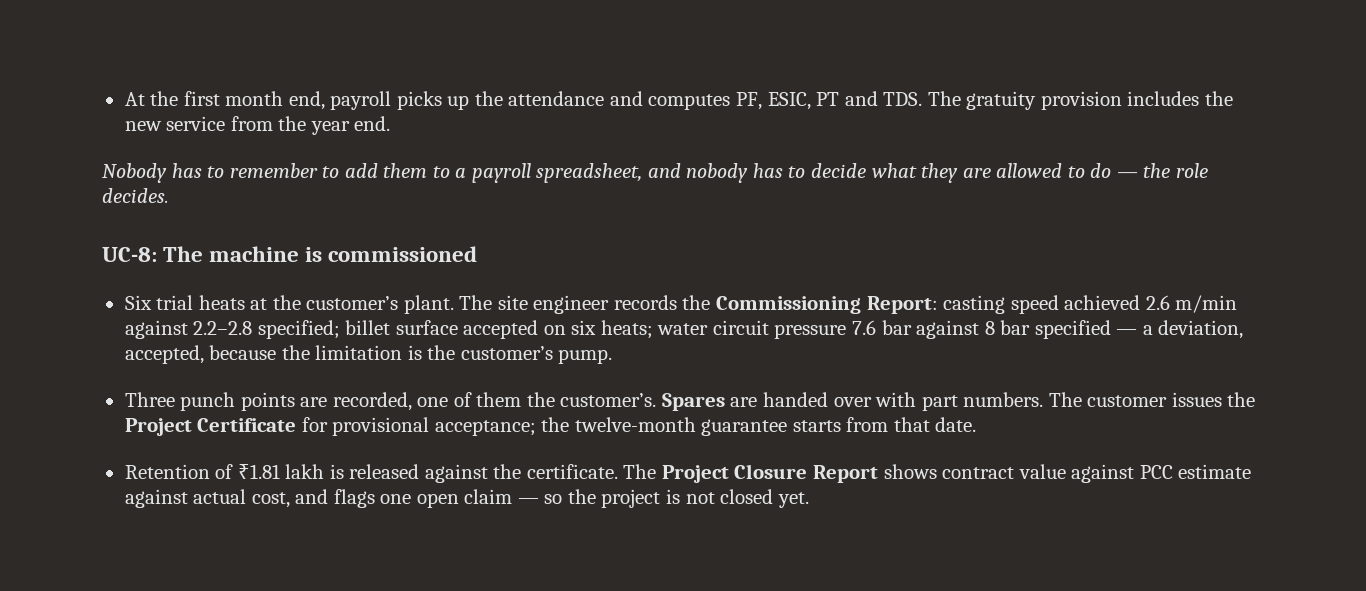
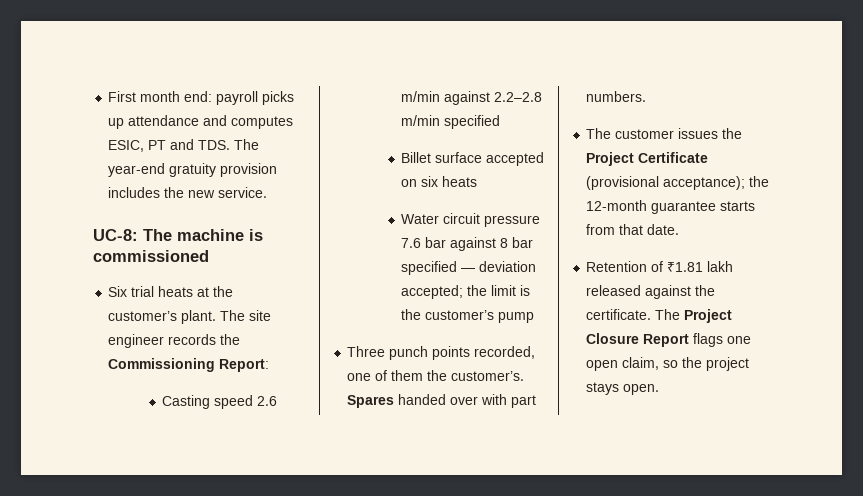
- At the first month end, payroll picks up the attendance and computes PF, ESIC, PT and TDS. The gratuity provision includes the new service from the year end.
- Nobody has to remember to add them to a payroll spreadsheet, and nobody has to decide what they are allowed to do — the role decides.
+ First month end: payroll picks up attendance and computes ESIC, PT and TDS. The year-end gratuity provision includes the new service.
- The site engineer records the Commissioning Report: casting speed achieved 2.6 m/min against 2.2–2.8 specified; billet surface accepted on six heats; water circuit pressure 7.6 bar against 8 bar specified — a deviation, accepted, because the limitation is the customer’s pump.
+ The site engineer records the Commissioning Report:
+ Casting speed 2.6 m/min against 2.2–2.8 m/min specified
+ Billet surface accepted on six heats
+ Water circuit pressure 7.6 bar against 8 bar specified — deviation accepted; the limit is the customer’s pump
- Three punch points are recorded, one of them the customer’s.
+ Three punch points recorded, one of them the customer’s.
- Spares are handed over with part numbers. The customer issues the Project Certificate for provisional acceptance; the twelve-month guarantee starts from that date.
+ Spares handed over with part numbers.
+ The customer issues the Project Certificate (provisional acceptance); the 12-month guarantee starts from that date.
- Retention of ₹1.81 lakh is released against the certificate.
+ Retention of ₹1.81 lakh released against the certificate.
- The Project Closure Report shows contract value against PCC estimate against actual cost, and flags one open claim — so the project is not closed yet.
+ The Project Closure Report flags one open claim, so the project stays open.

